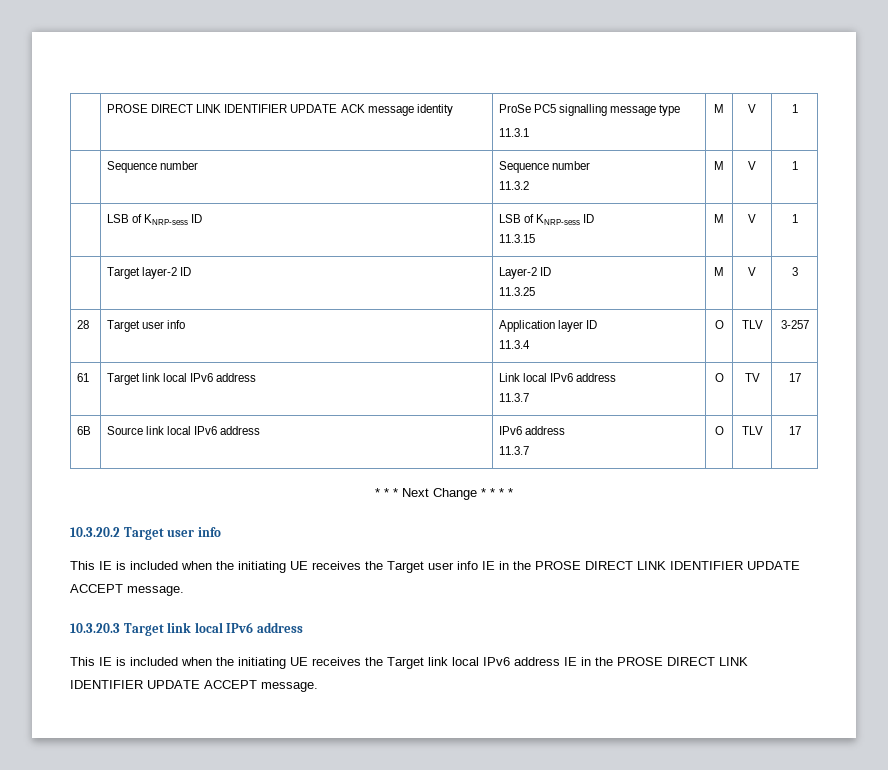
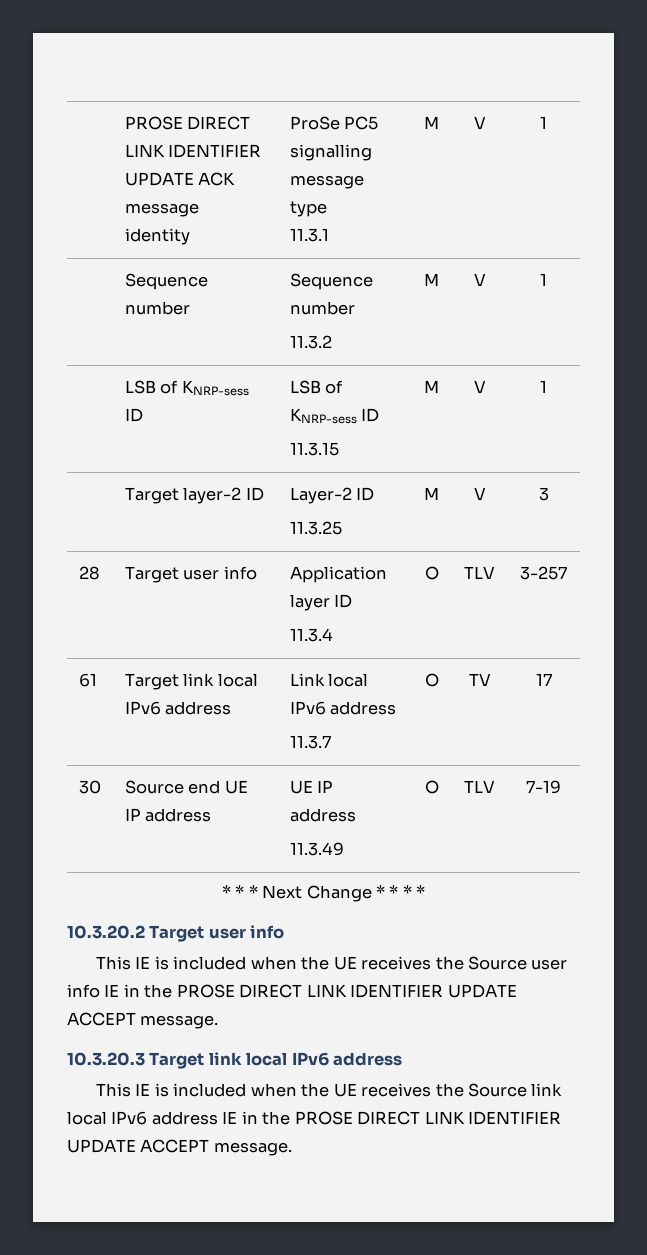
- 6B | Source link local IPv6 address | IPv6 address
- 11.3.7 | O | TLV | 17
+ 30 | Source end UE IP address | UE IP address
+ 11.3.49 | O | TLV | 7-19
- This IE is included when the initiating UE receives the Target user info IE in the PROSE DIRECT LINK IDENTIFIER UPDATE ACCEPT message.
+ This IE is included when the UE receives the Source user info IE in the PROSE DIRECT LINK IDENTIFIER UPDATE ACCEPT message.
- This IE is included when the initiating UE receives the Target link local IPv6 address IE in the PROSE DIRECT LINK IDENTIFIER UPDATE ACCEPT message.
+ This IE is included when the UE receives the Source link local IPv6 address IE in the PROSE DIRECT LINK IDENTIFIER UPDATE ACCEPT message.

